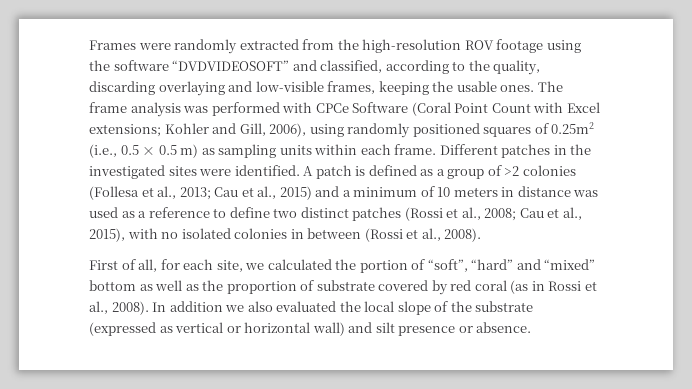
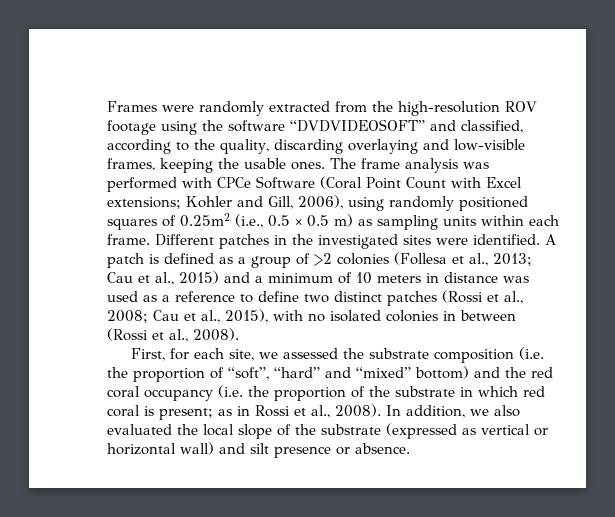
- First of all, for each site, we calculated the portion of “soft”, “hard” and “mixed” bottom as well as the proportion of substrate covered by red coral (as in Rossi et al., 2008).
+ First, for each site, we assessed the substrate composition (i.e. the proportion of “soft”, “hard” and “mixed” bottom) and the red coral occupancy (i.e. the proportion of the substrate in which red coral is present; as in Rossi et al., 2008).
- In addition we also evaluated the local slope of the substrate (expressed as vertical or horizontal wall) and silt presence or absence.
+ In addition, we also evaluated the local slope of the substrate (expressed as vertical or horizontal wall) and silt presence or absence.

